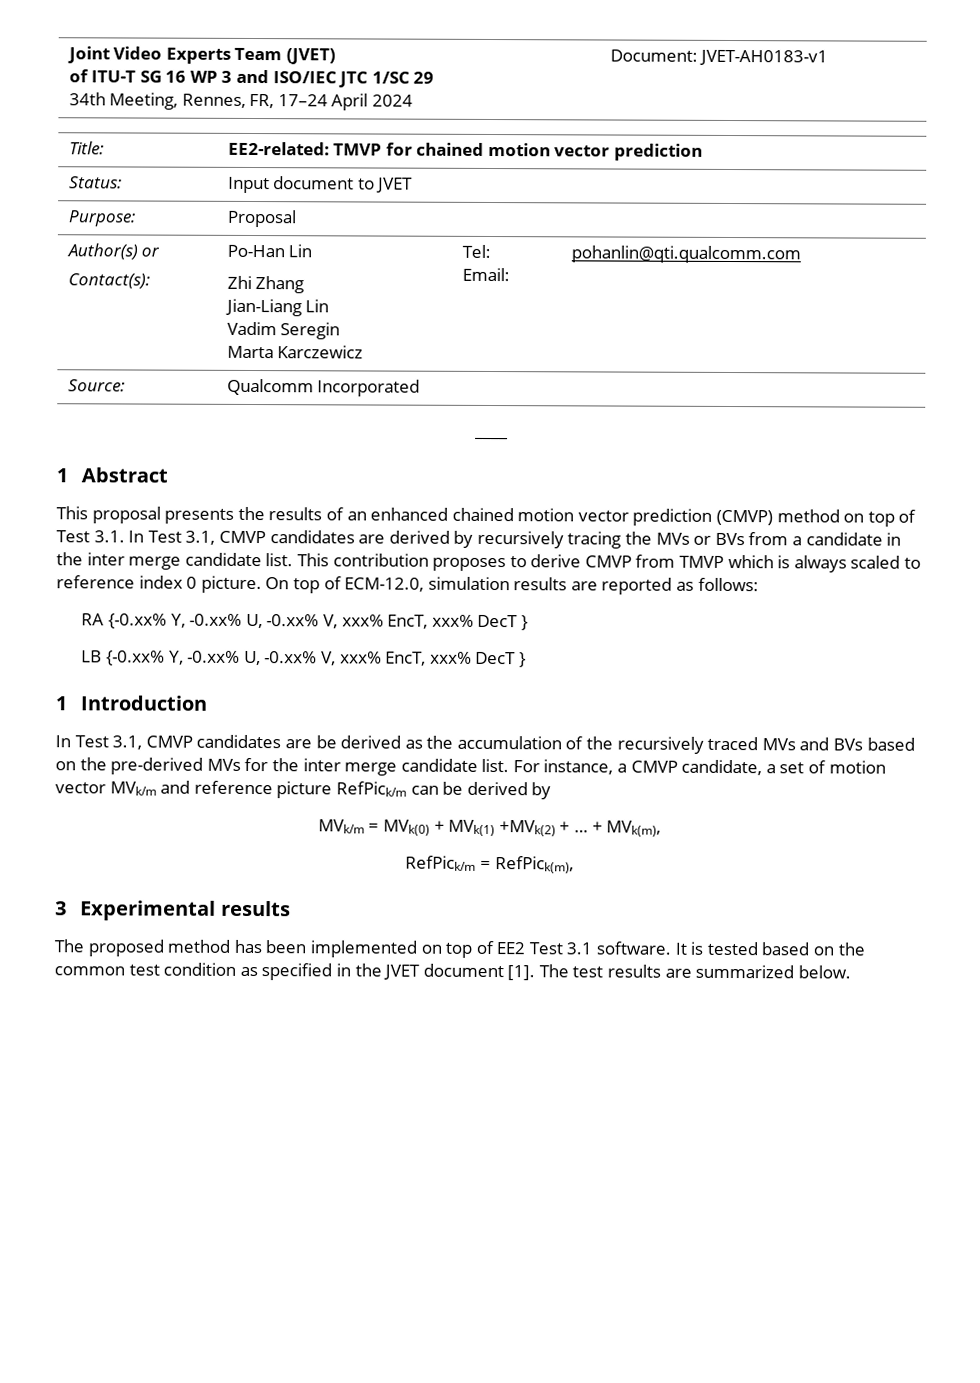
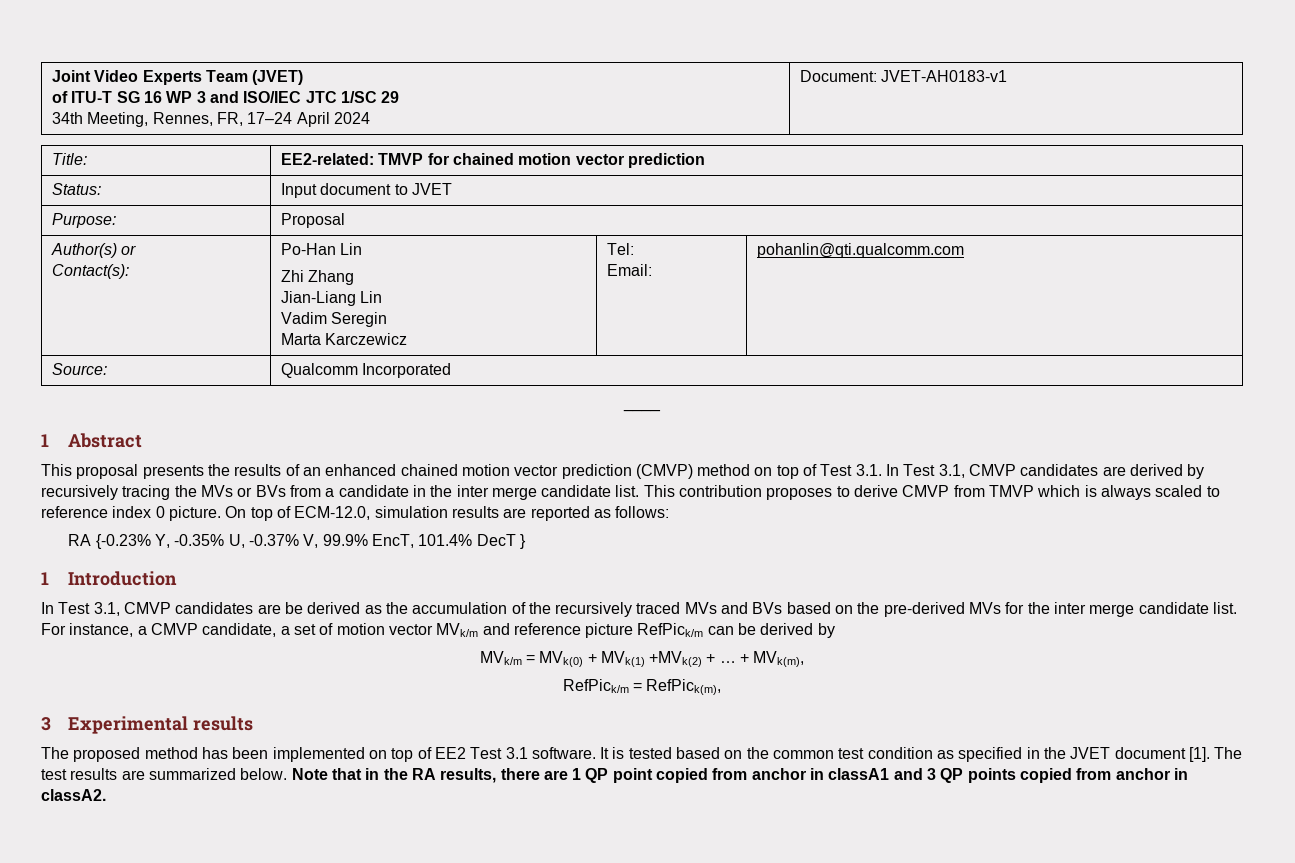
- RA {-0.xx% Y, -0.xx% U, -0.xx% V, xxx% EncT, xxx% DecT }
- LB {-0.xx% Y, -0.xx% U, -0.xx% V, xxx% EncT, xxx% DecT }
+ RA {-0.23% Y, -0.35% U, -0.37% V, 99.9% EncT, 101.4% DecT }
+ Note that in the RA results, there are 1 QP point copied from anchor in classA1 and 3 QP points copied from anchor in classA2.

